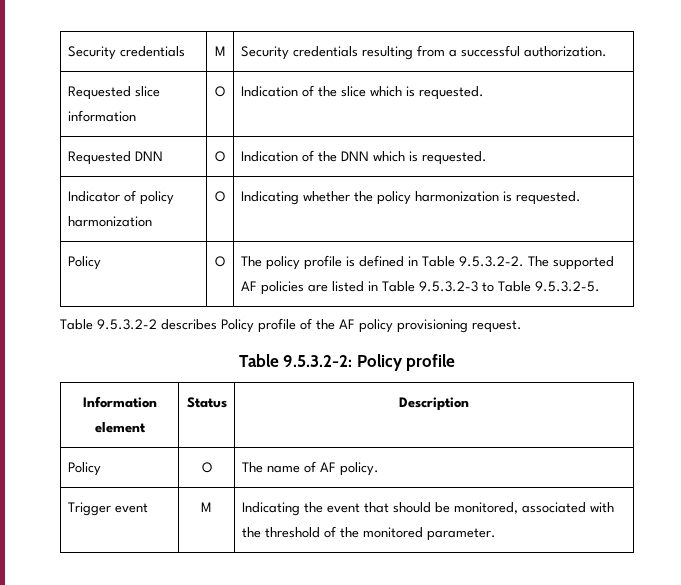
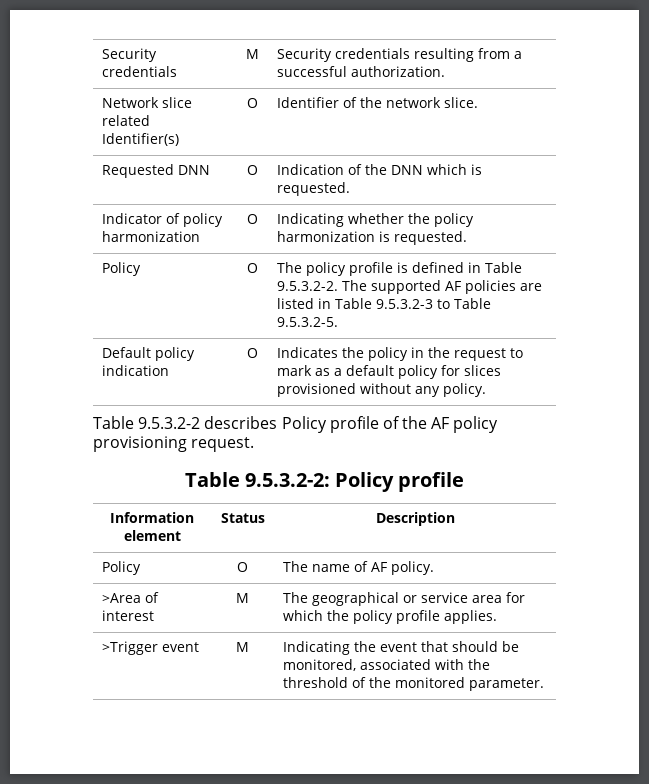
- Requested slice information | O | Indication of the slice which is requested.
+ Network slice related Identifier(s) | O | Identifier of the network slice.
+ Default policy indication | O | Indicates the policy in the request to mark as a default policy for slices provisioned without any policy.
- Trigger event | M | Indicating the event that should be monitored, associated with the threshold of the monitored parameter.
+ >Area of interest | M | The geographical or service area for which the policy profile applies.
+ >Trigger event | M | Indicating the event that should be monitored, associated with the threshold of the monitored parameter.

